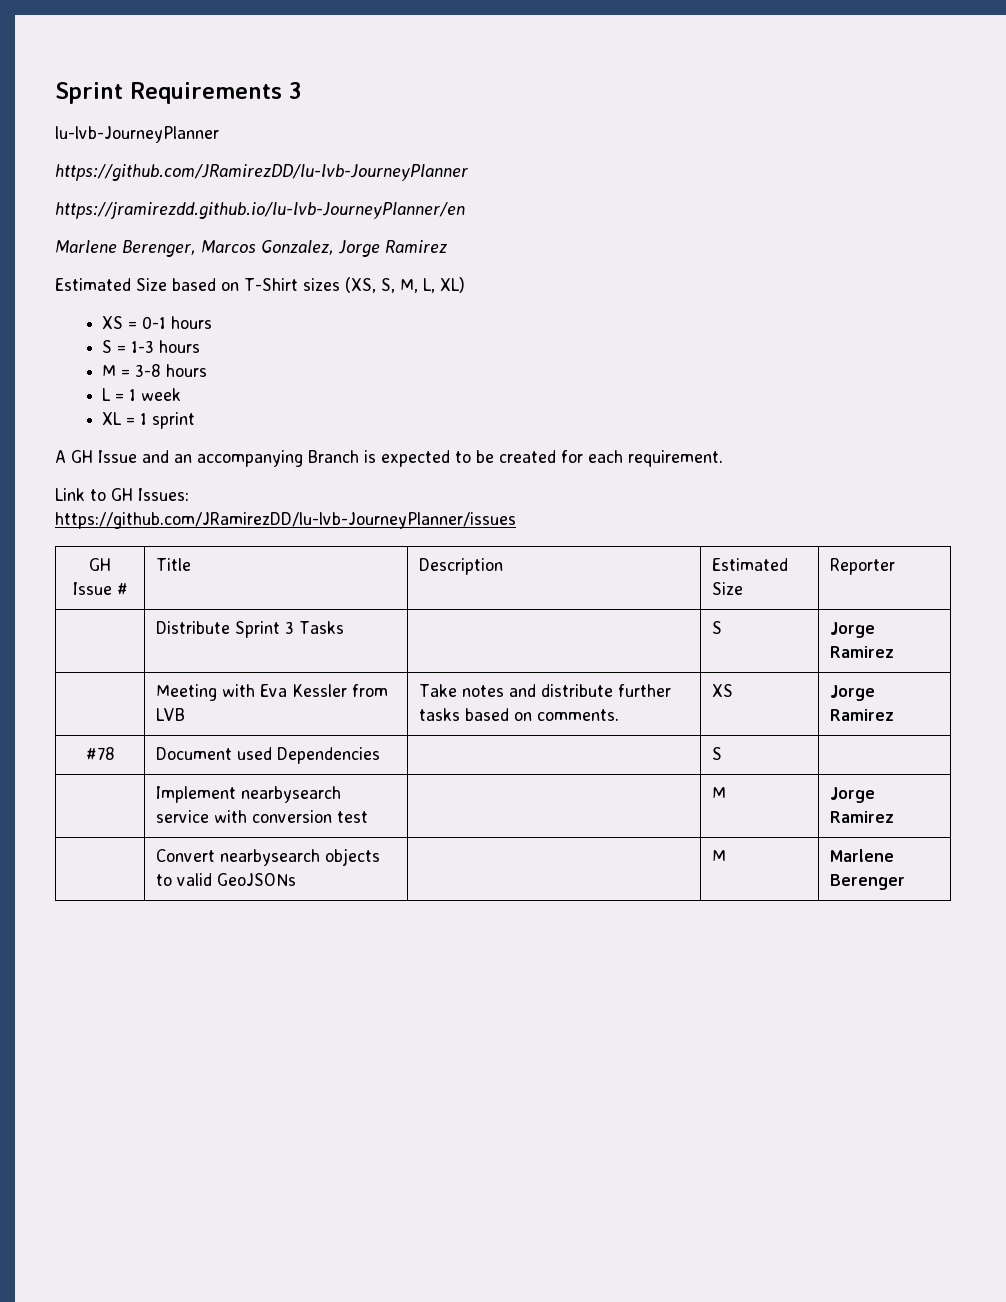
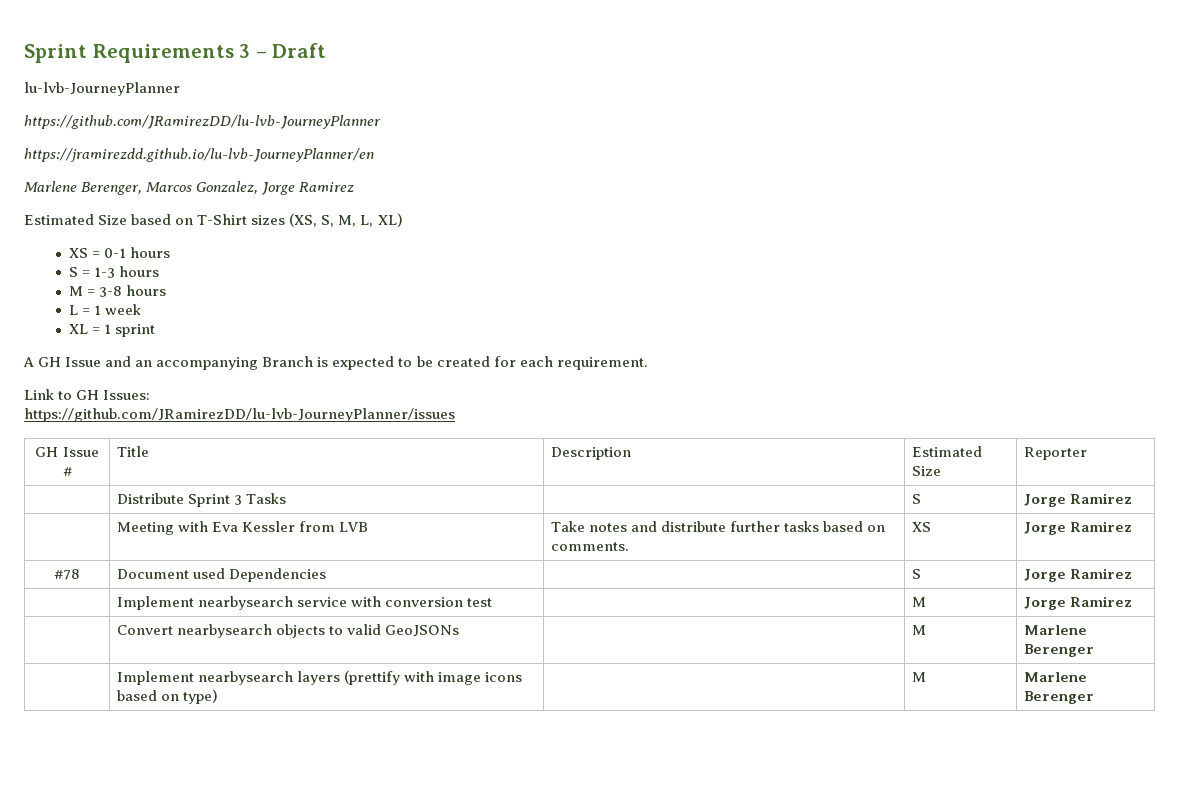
- Sprint Requirements 3
+ Sprint Requirements 3 – Draft
- #78 | Document used Dependencies | | S |
+ #78 | Document used Dependencies | | S | Jorge Ramirez
+ | Implement nearbysearch layers (prettify with image icons based on type) | | M | Marlene Berenger

